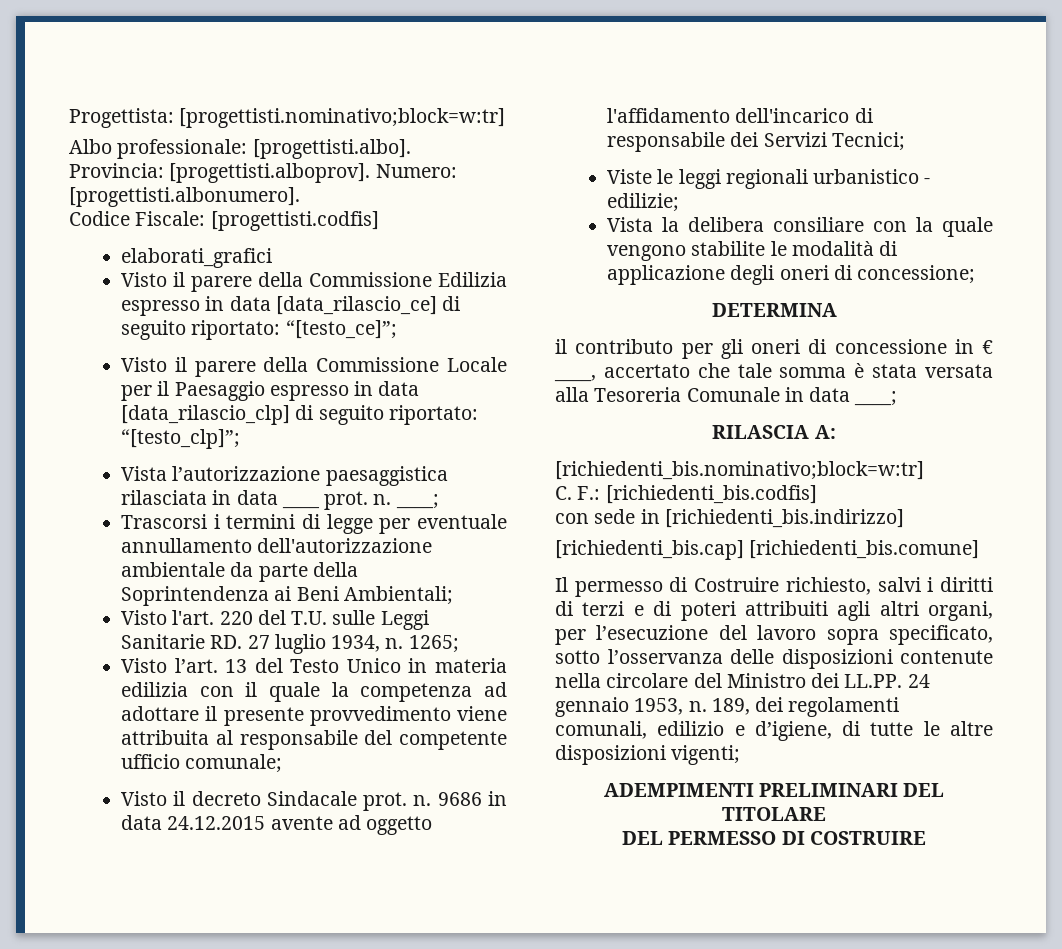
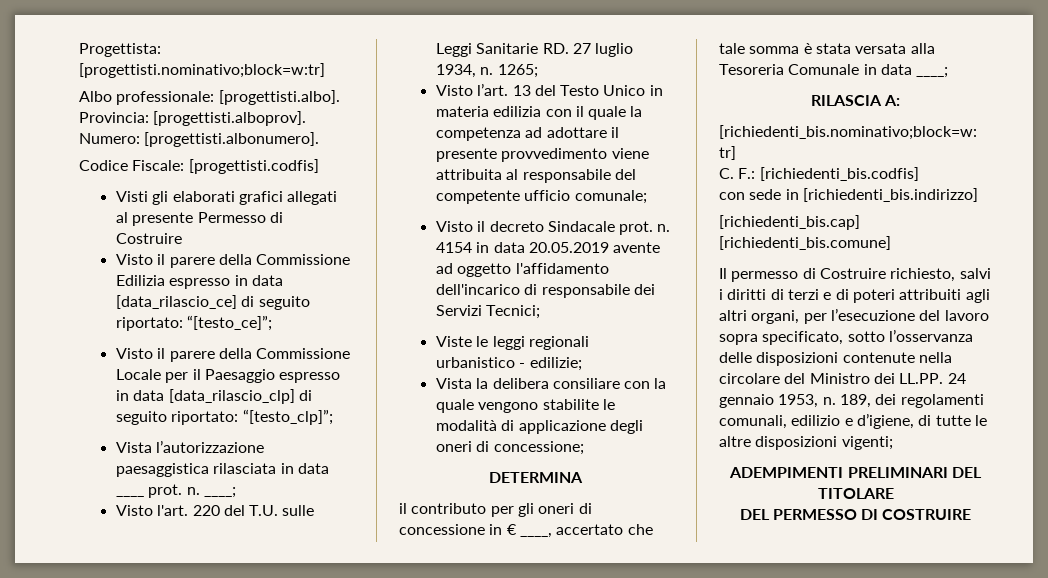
- elaborati_grafici
+ Visti gli elaborati grafici allegati al presente Permesso di Costruire
- Trascorsi i termini di legge per eventuale annullamento dell'autorizzazione ambientale da parte della Soprintendenza ai Beni Ambientali;
- 9686 in data 24.12.2015 avente ad oggetto l'affidamento dell'incarico di responsabile dei Servizi Tecnici;
+ 4154 in data 20.05.2019 avente ad oggetto l'affidamento dell'incarico di responsabile dei Servizi Tecnici;

